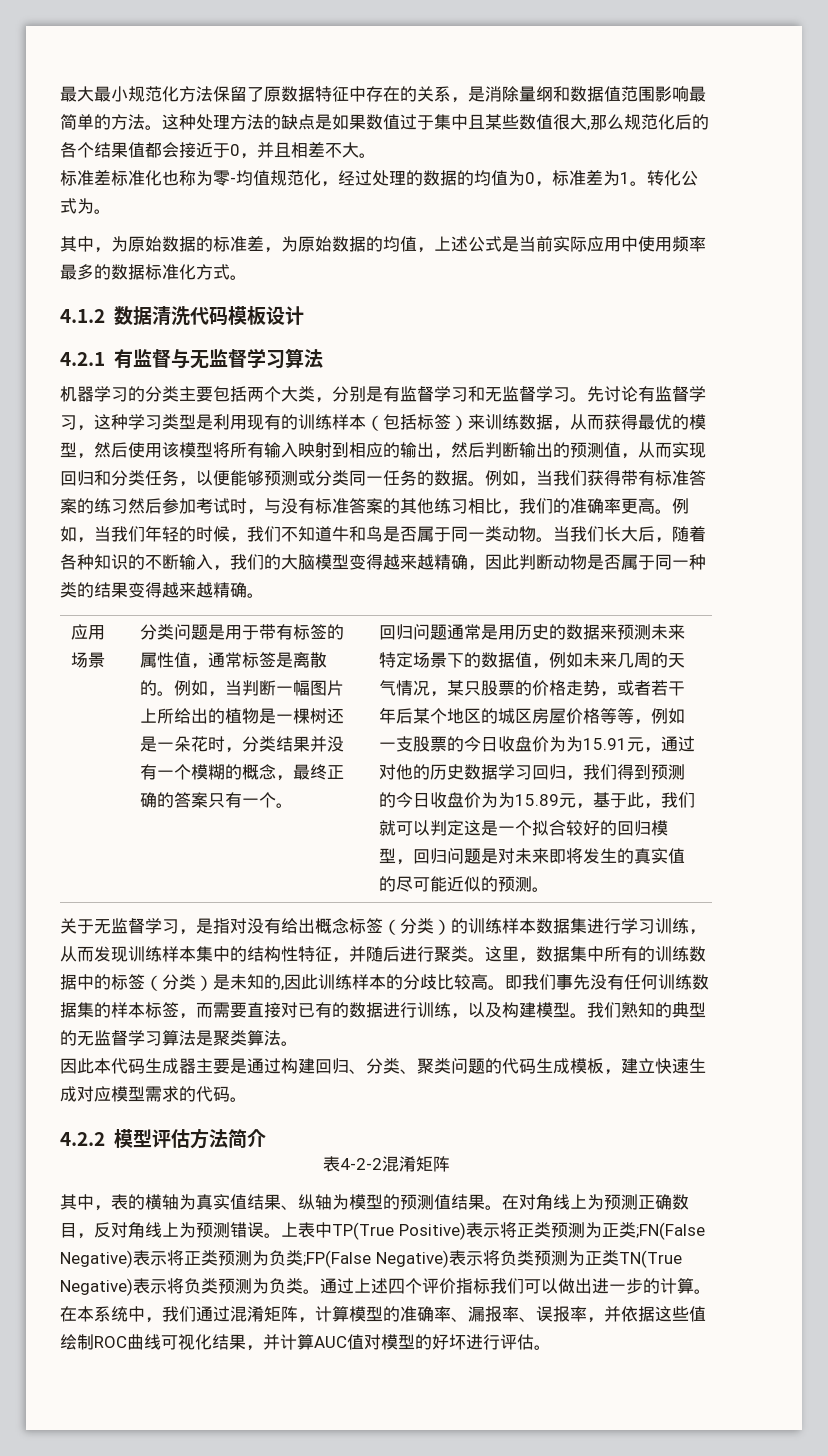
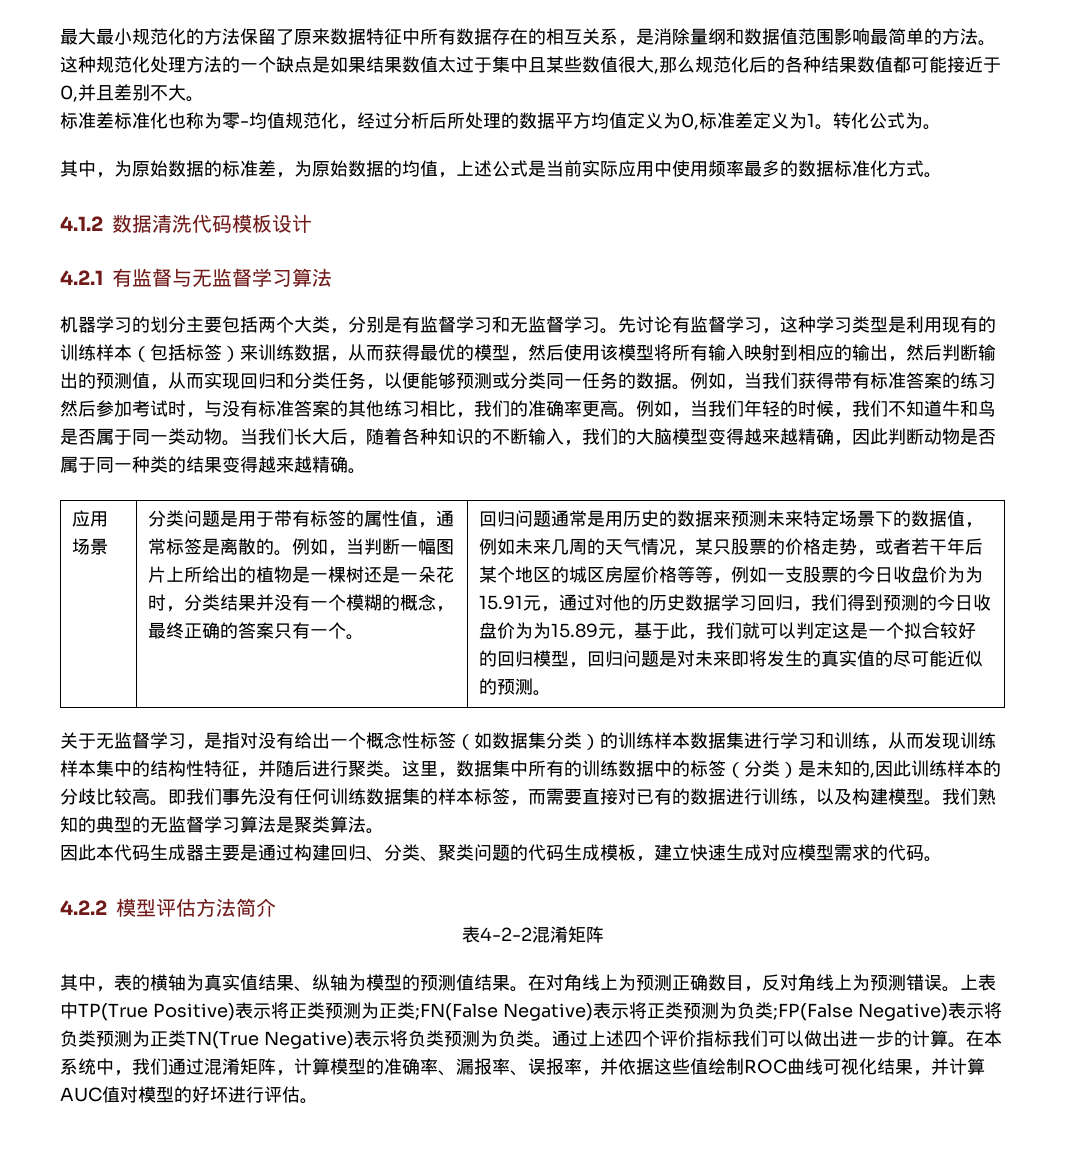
- 最大最小规范化方法保留了原数据特征中存在的关系，是消除量纲和数据值范围影响最简单的方法。
+ 最大最小规范化的方法保留了原来数据特征中所有数据存在的相互关系，是消除量纲和数据值范围影响最简单的方法。
- 这种处理方法的缺点是如果数值过于集中且某些数值很大,那么规范化后的各个结果值都会接近于0，并且相差不大。
+ 这种规范化处理方法的一个缺点是如果结果数值太过于集中且某些数值很大,那么规范化后的各种结果数值都可能接近于0,并且差别不大。
- 标准差标准化也称为零-均值规范化，经过处理的数据的均值为0，标准差为1。
+ 标准差标准化也称为零-均值规范化，经过分析后所处理的数据平方均值定义为0,标准差定义为1。
- 机器学习的分类主要包括两个大类，分别是有监督学习和无监督学习。
+ 机器学习的划分主要包括两个大类，分别是有监督学习和无监督学习。
- 关于无监督学习，是指对没有给出概念标签（分类）的训练样本数据集进行学习训练，从而发现训练样本集中的结构性特征，并随后进行聚类。
+ 关于无监督学习，是指对没有给出一个概念性标签（如数据集分类）的训练样本数据集进行学习和训练，从而发现训练样本集中的结构性特征，并随后进行聚类。

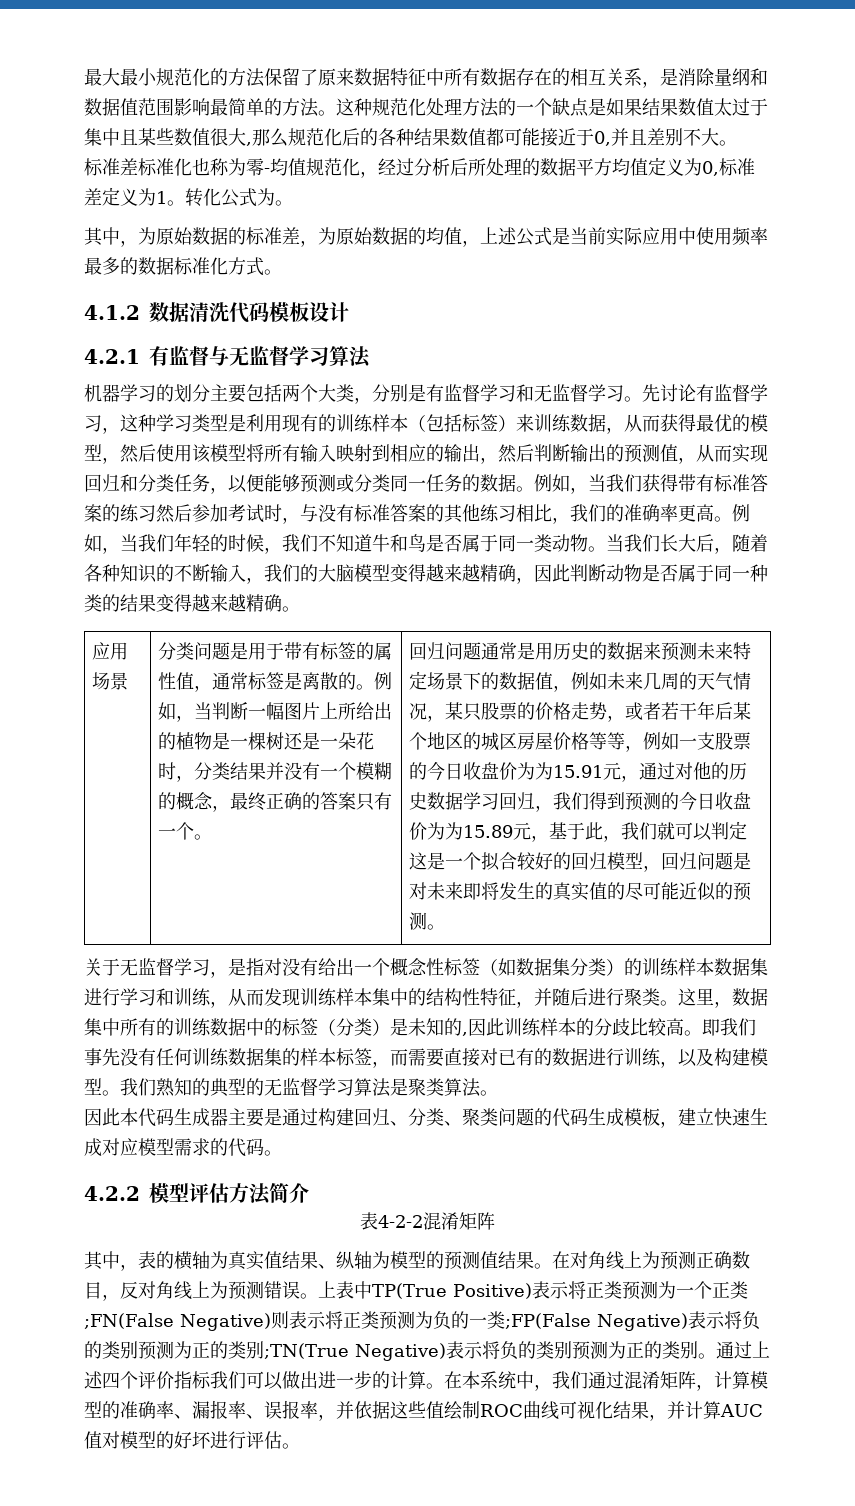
- 上表中TP(True Positive)表示将正类预测为正类;FN(False Negative)表示将正类预测为负类;FP(False Negative)表示将负类预测为正类TN(True Negative)表示将负类预测为负类。
+ 上表中TP(True Positive)表示将正类预测为一个正类;FN(False Negative)则表示将正类预测为负的一类;FP(False Negative)表示将负的类别预测为正的类别;TN(True Negative)表示将负的类别预测为正的类别。

